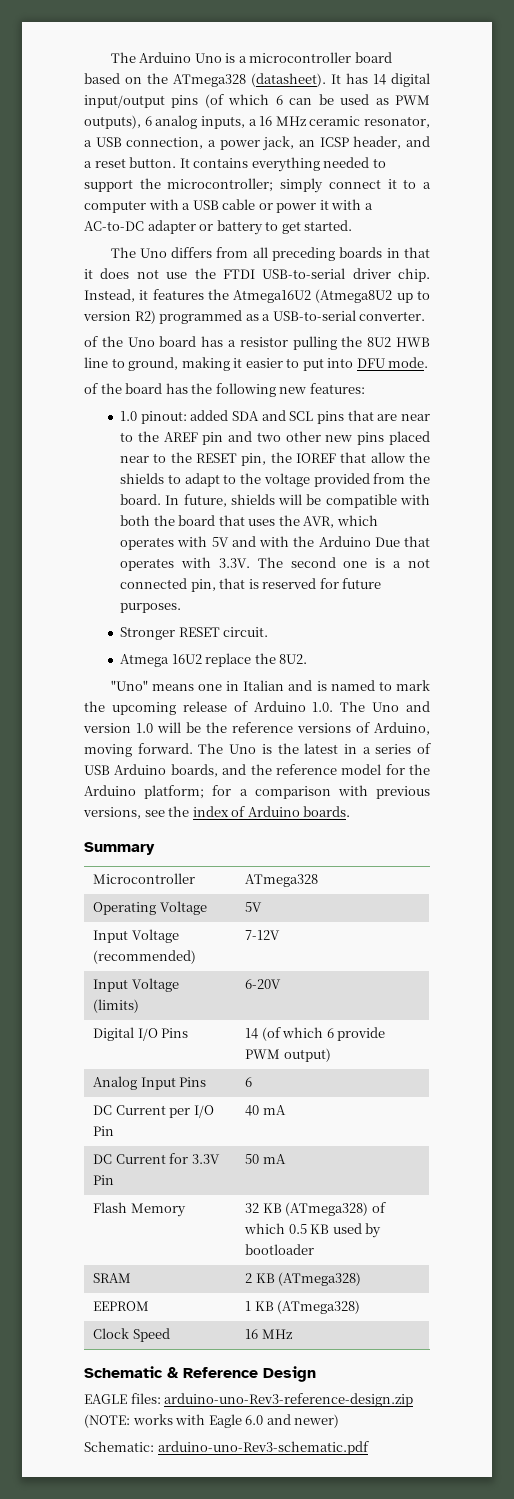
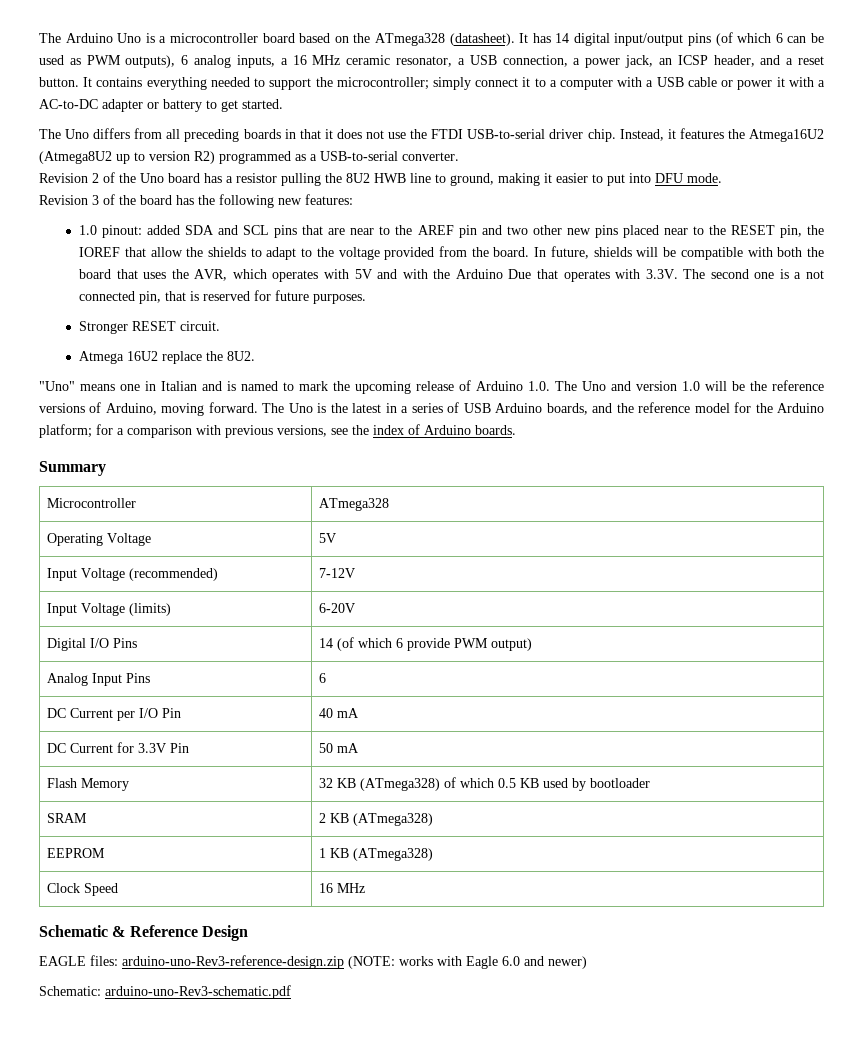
- of the Uno board has a resistor pulling the 8U2 HWB line to ground, making it easier to put into DFU mode.
+ Revision 2 of the Uno board has a resistor pulling the 8U2 HWB line to ground, making it easier to put into DFU mode.
- of the board has the following new features:
+ Revision 3 of the board has the following new features:

